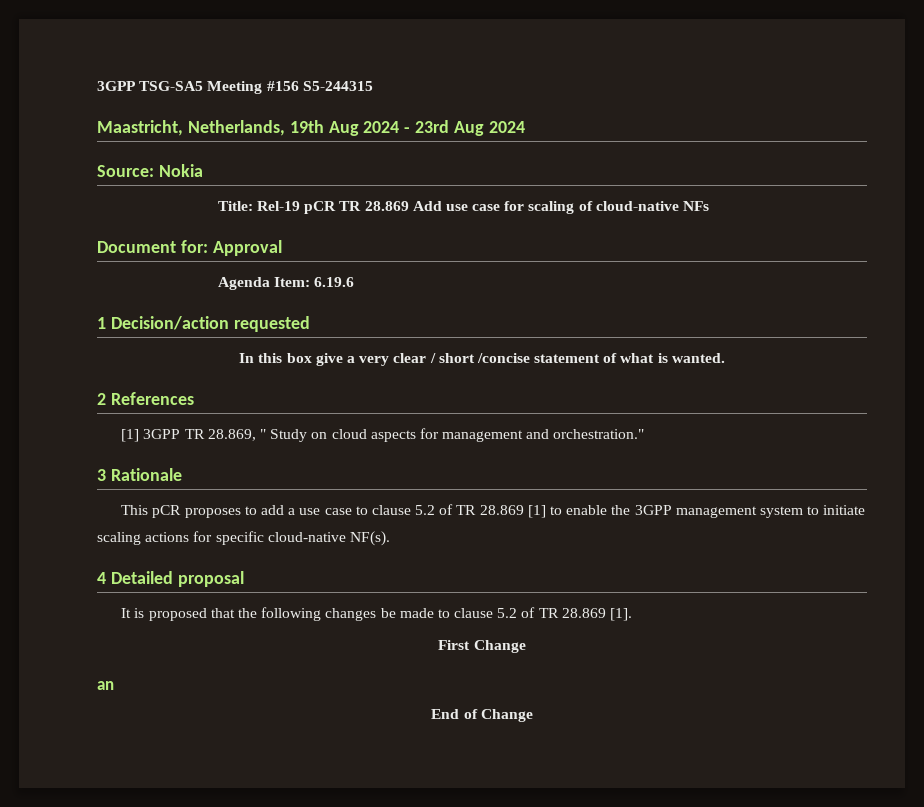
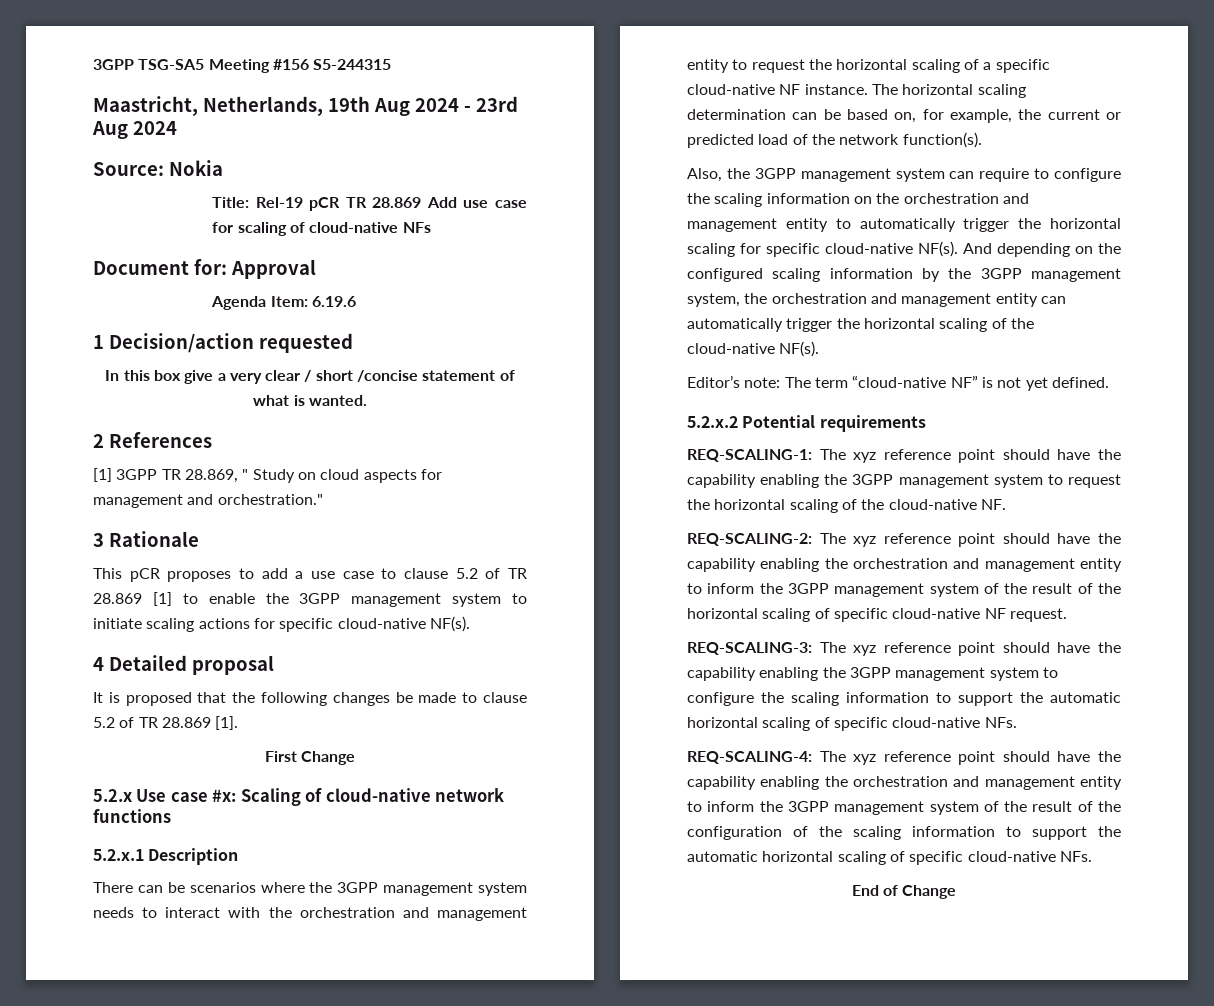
- an
+ 5.2.x Use case #x: Scaling of cloud-native network functions
+ 5.2.x.1 Description
+ There can be scenarios where the 3GPP management system needs to interact with the orchestration and management entity to request the horizontal scaling of a specific cloud-native NF instance. The horizontal scaling determination can be based on, for example, the current or predicted load of the network function(s).
+ Also, the 3GPP management system can require to configure the scaling information on the orchestration and management entity to automatically trigger the horizontal scaling for specific cloud-native NF(s). And depending on the configured scaling information by the 3GPP management system, the orchestration and management entity can automatically trigger the horizontal scaling of the cloud-native NF(s).
+ Editor’s note: The term “cloud-native NF” is not yet defined.
+ 5.2.x.2 Potential requirements
+ REQ-SCALING-1: The xyz reference point should have the capability enabling the 3GPP management system to request the horizontal scaling of the cloud-native NF.
+ REQ-SCALING-2: The xyz reference point should have the capability enabling the orchestration and management entity to inform the 3GPP management system of the result of the horizontal scaling of specific cloud-native NF request.
+ REQ-SCALING-3: The xyz reference point should have the capability enabling the 3GPP management system to configure the scaling information to support the automatic horizontal scaling of specific cloud-native NFs.
+ REQ-SCALING-4: The xyz reference point should have the capability enabling the orchestration and management entity to inform the 3GPP management system of the result of the configuration of the scaling information to support the automatic horizontal scaling of specific cloud-native NFs.

